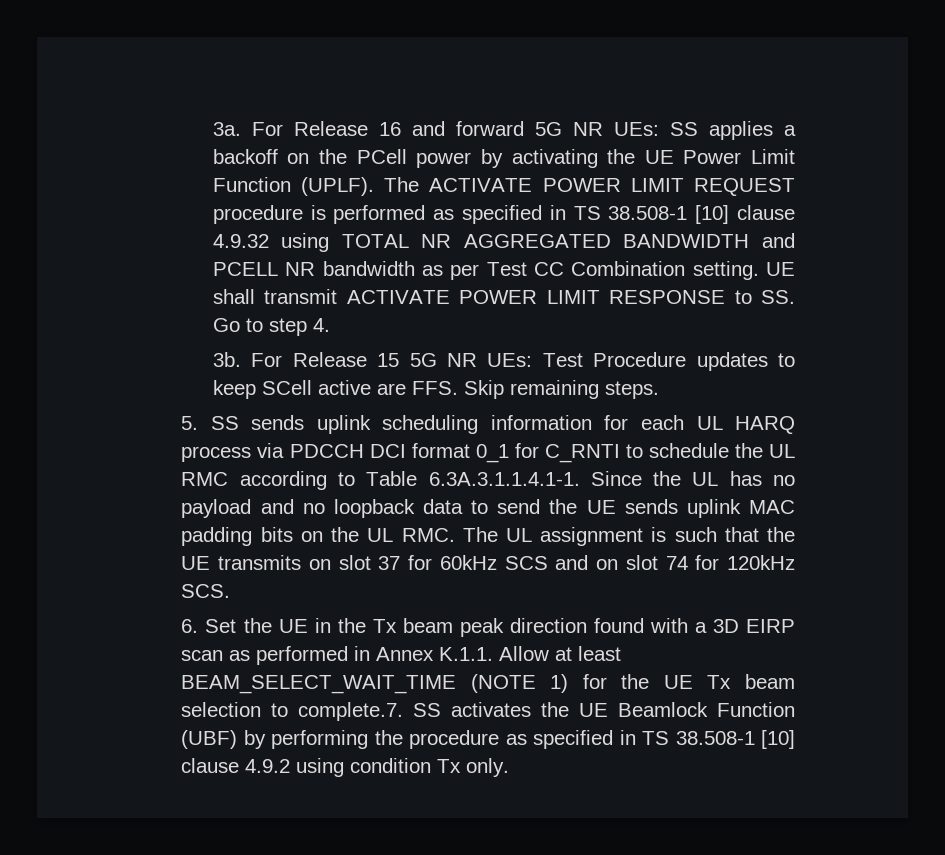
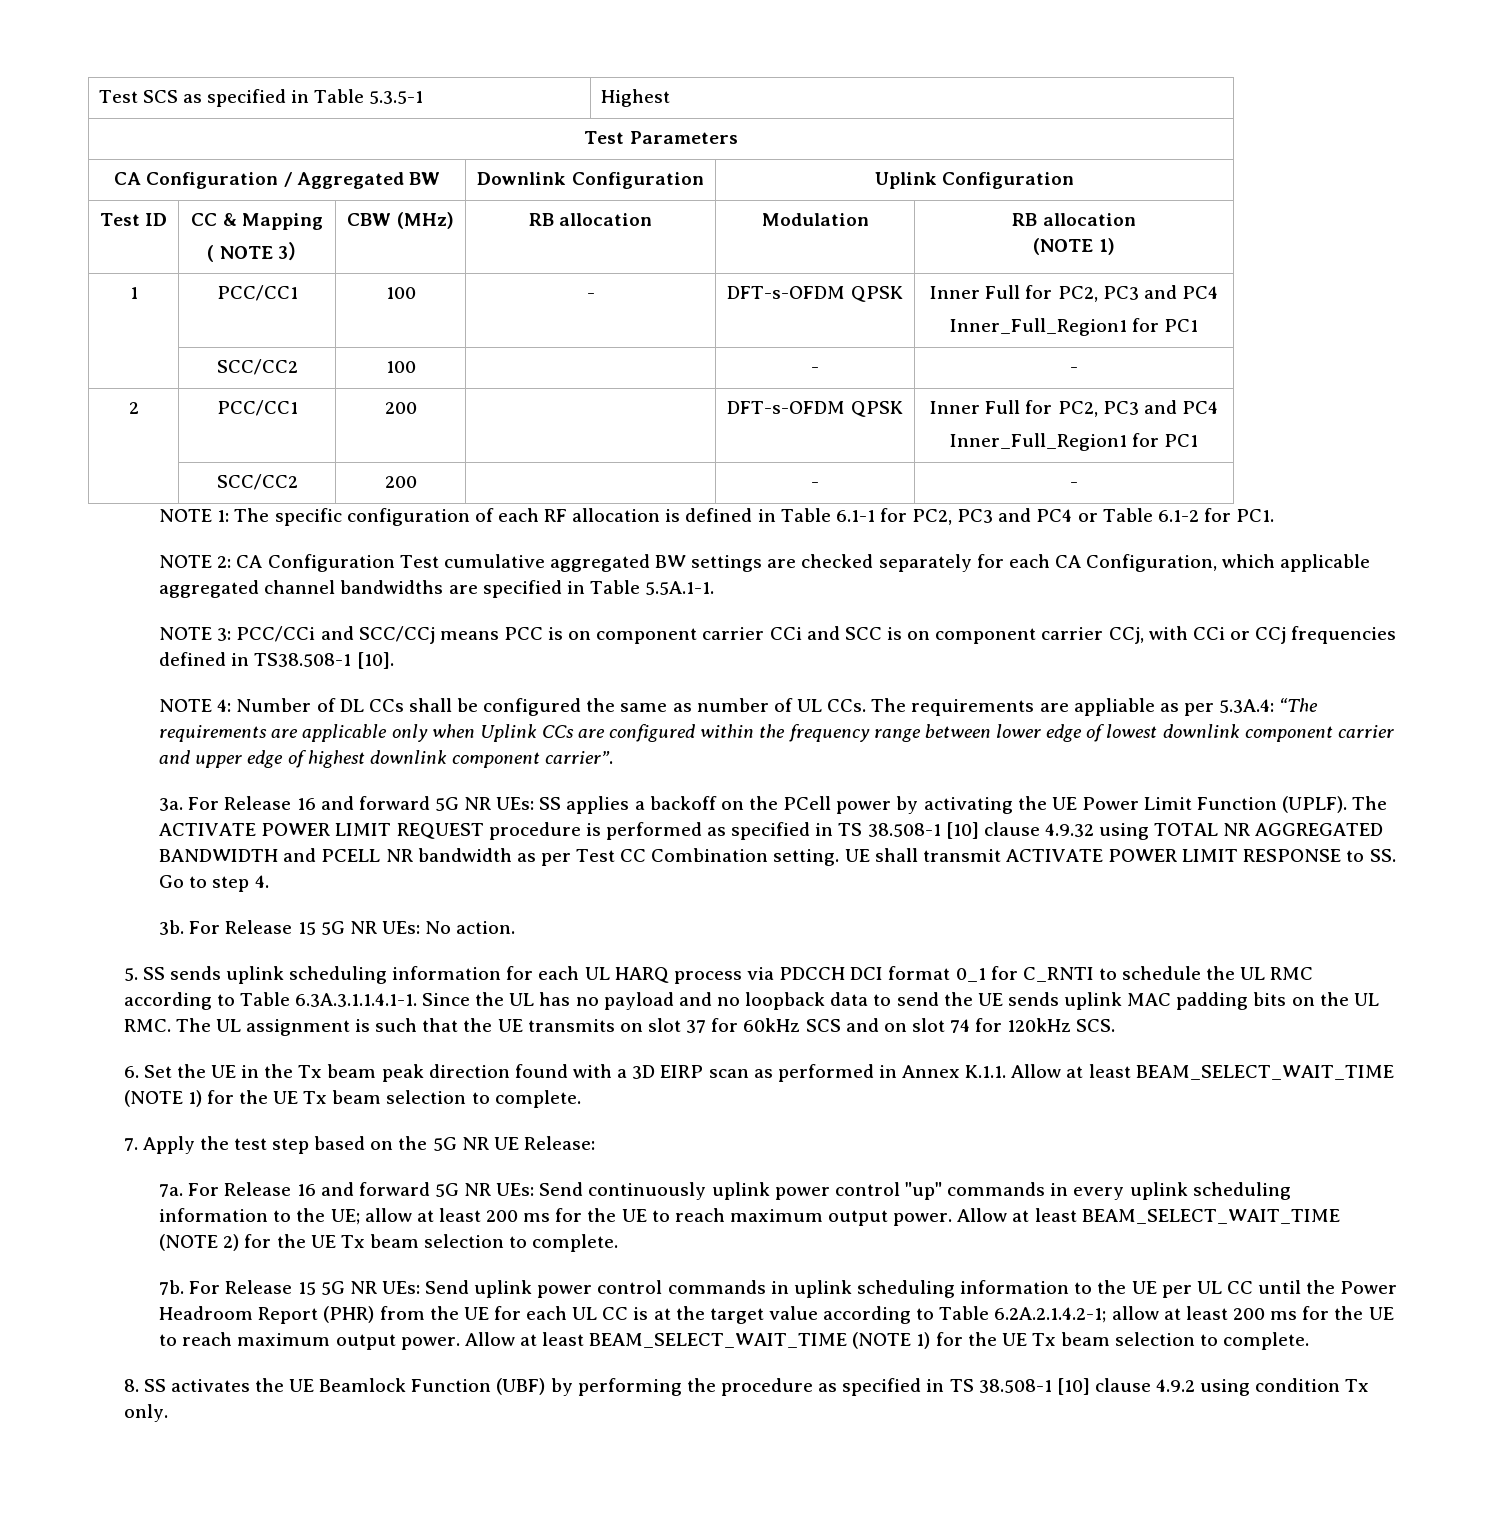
+ Test SCS as specified in Table 5.3.5-1 | Highest
+ Test Parameters
+ CA Configuration / Aggregated BW | Downlink Configuration | Uplink Configuration
+ Test ID | CC & Mapping
+ ( NOTE 3） | CBW (MHz) | RB allocation | Modulation | RB allocation
+ (NOTE 1)
+ 1 | PCC/CC1 | 100 | - | DFT-s-OFDM QPSK | Inner Full for PC2, PC3 and PC4
+ Inner_Full_Region1 for PC1
+ | SCC/CC2 | 100 | | - | -
+ 2 | PCC/CC1 | 200 | | DFT-s-OFDM QPSK | Inner Full for PC2, PC3 and PC4
+ Inner_Full_Region1 for PC1
+ | SCC/CC2 | 200 | | - | -
+ NOTE 1: The specific configuration of each RF allocation is defined in Table 6.1-1 for PC2, PC3 and PC4 or Table 6.1-2 for PC1.
+ NOTE 2: CA Configuration Test cumulative aggregated BW settings are checked separately for each CA Configuration, which applicable aggregated channel bandwidths are specified in Table 5.5A.1-1.
+ NOTE 3: PCC/CCi and SCC/CCj means PCC is on component carrier CCi and SCC is on component carrier CCj, with CCi or CCj frequencies defined in TS38.508-1 [10].
+ NOTE 4: Number of DL CCs shall be configured the same as number of UL CCs. The requirements are appliable as per 5.3A.4: “The requirements are applicable only when Uplink CCs are configured within the frequency range between lower edge of lowest downlink component carrier and upper edge of highest downlink component carrier”.
- For Release 15 5G NR UEs: Test Procedure updates to keep SCell active are FFS. Skip remaining steps.
+ For Release 15 5G NR UEs: No action.
- 6. Set the UE in the Tx beam peak direction found with a 3D EIRP scan as performed in Annex K.1.1. Allow at least BEAM_SELECT_WAIT_TIME (NOTE 1) for the UE Tx beam selection to complete.7. SS activates the UE Beamlock Function (UBF) by performing the procedure as specified in TS 38.508-1 [10] clause 4.9.2 using condition Tx only.
+ 6. Set the UE in the Tx beam peak direction found with a 3D EIRP scan as performed in Annex K.1.1. Allow at least BEAM_SELECT_WAIT_TIME (NOTE 1) for the UE Tx beam selection to complete.
+ 7. Apply the test step based on the 5G NR UE Release:
+ 7a. For Release 16 and forward 5G NR UEs: Send continuously uplink power control "up" commands in every uplink scheduling information to the UE; allow at least 200 ms for the UE to reach maximum output power. Allow at least BEAM_SELECT_WAIT_TIME (NOTE 2) for the UE Tx beam selection to complete.
+ 7b. For Release 15 5G NR UEs: Send uplink power control commands in uplink scheduling information to the UE per UL CC until the Power Headroom Report (PHR) from the UE for each UL CC is at the target value according to Table 6.2A.2.1.4.2-1; allow at least 200 ms for the UE to reach maximum output power. Allow at least BEAM_SELECT_WAIT_TIME (NOTE 1) for the UE Tx beam selection to complete.
+ 8. SS activates the UE Beamlock Function (UBF) by performing the procedure as specified in TS 38.508-1 [10] clause 4.9.2 using condition Tx only.

